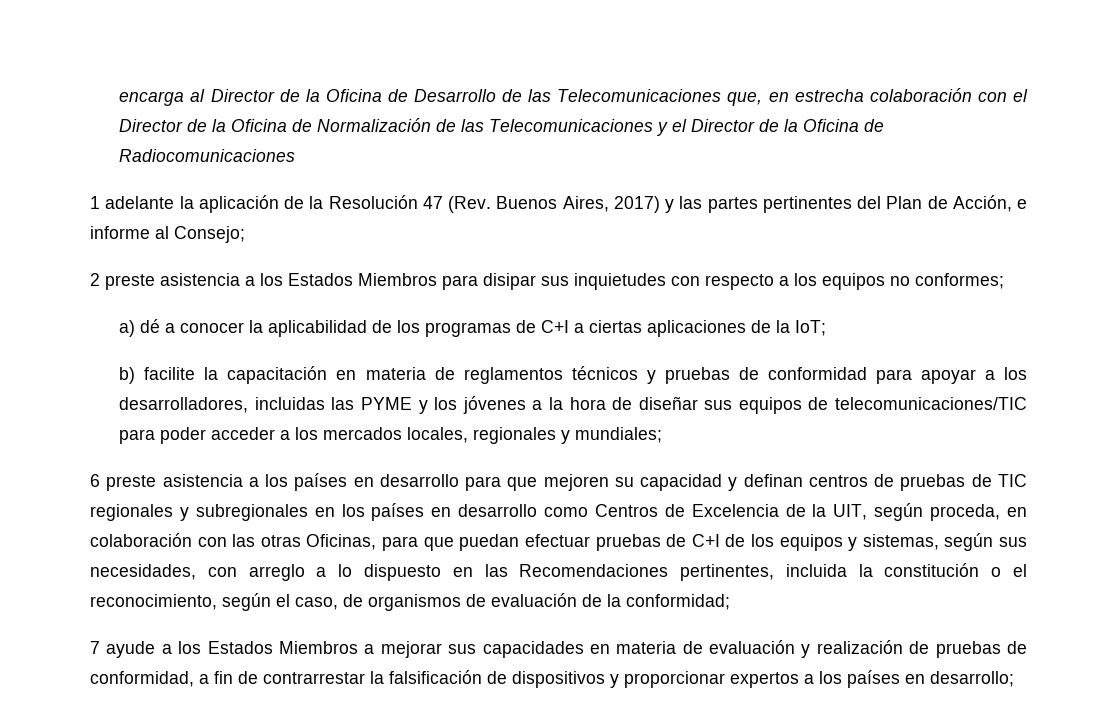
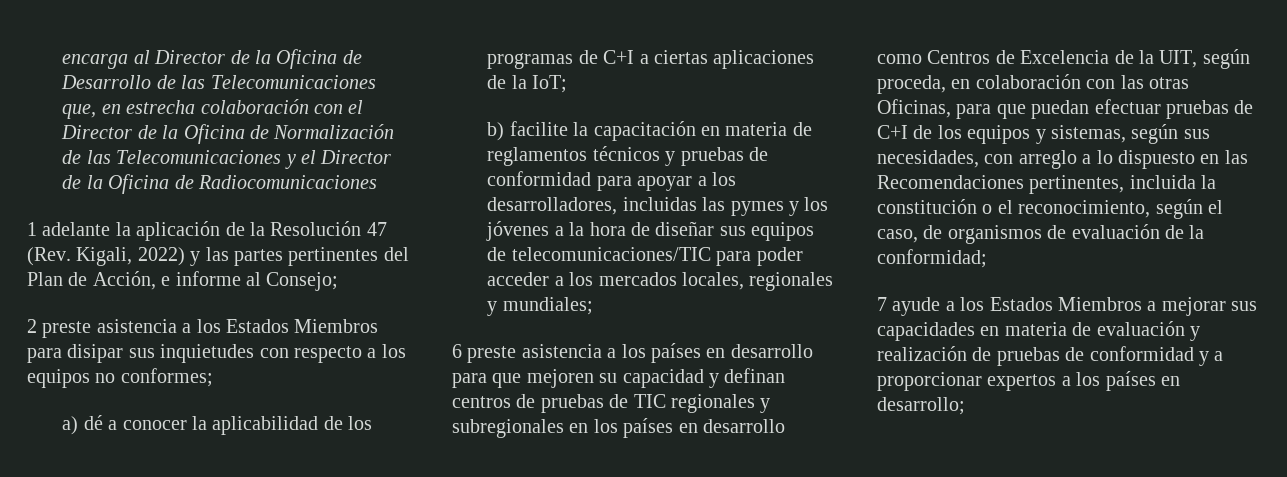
- 1 adelante la aplicación de la Resolución 47 (Rev. Buenos Aires, 2017) y las partes pertinentes del Plan de Acción, e informe al Consejo;
+ 1 adelante la aplicación de la Resolución 47 (Rev. Kigali, 2022) y las partes pertinentes del Plan de Acción, e informe al Consejo;
- b) facilite la capacitación en materia de reglamentos técnicos y pruebas de conformidad para apoyar a los desarrolladores, incluidas las PYME y los jóvenes a la hora de diseñar sus equipos de telecomunicaciones/TIC para poder acceder a los mercados locales, regionales y mundiales;
+ b) facilite la capacitación en materia de reglamentos técnicos y pruebas de conformidad para apoyar a los desarrolladores, incluidas las pymes y los jóvenes a la hora de diseñar sus equipos de telecomunicaciones/TIC para poder acceder a los mercados locales, regionales y mundiales;
- 7 ayude a los Estados Miembros a mejorar sus capacidades en materia de evaluación y realización de pruebas de conformidad, a fin de contrarrestar la falsificación de dispositivos y proporcionar expertos a los países en desarrollo;
+ 7 ayude a los Estados Miembros a mejorar sus capacidades en materia de evaluación y realización de pruebas de conformidad y a proporcionar expertos a los países en desarrollo;

